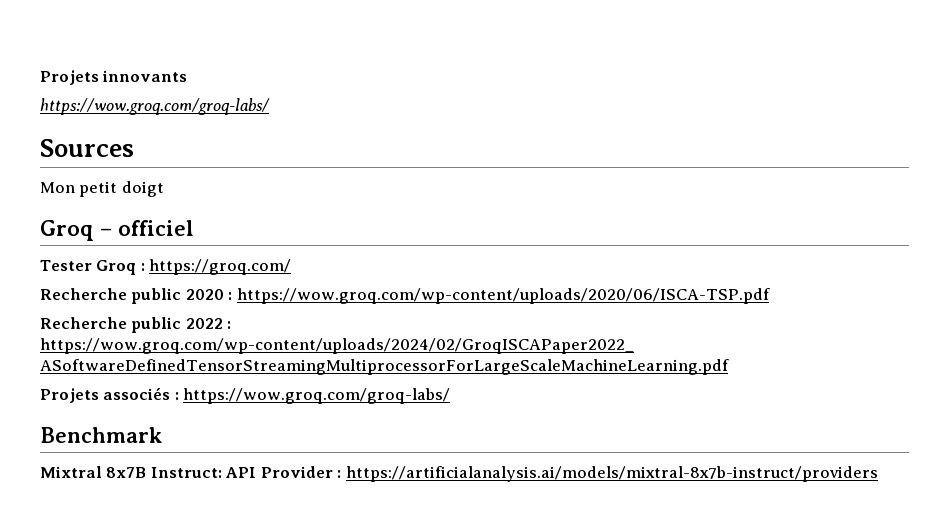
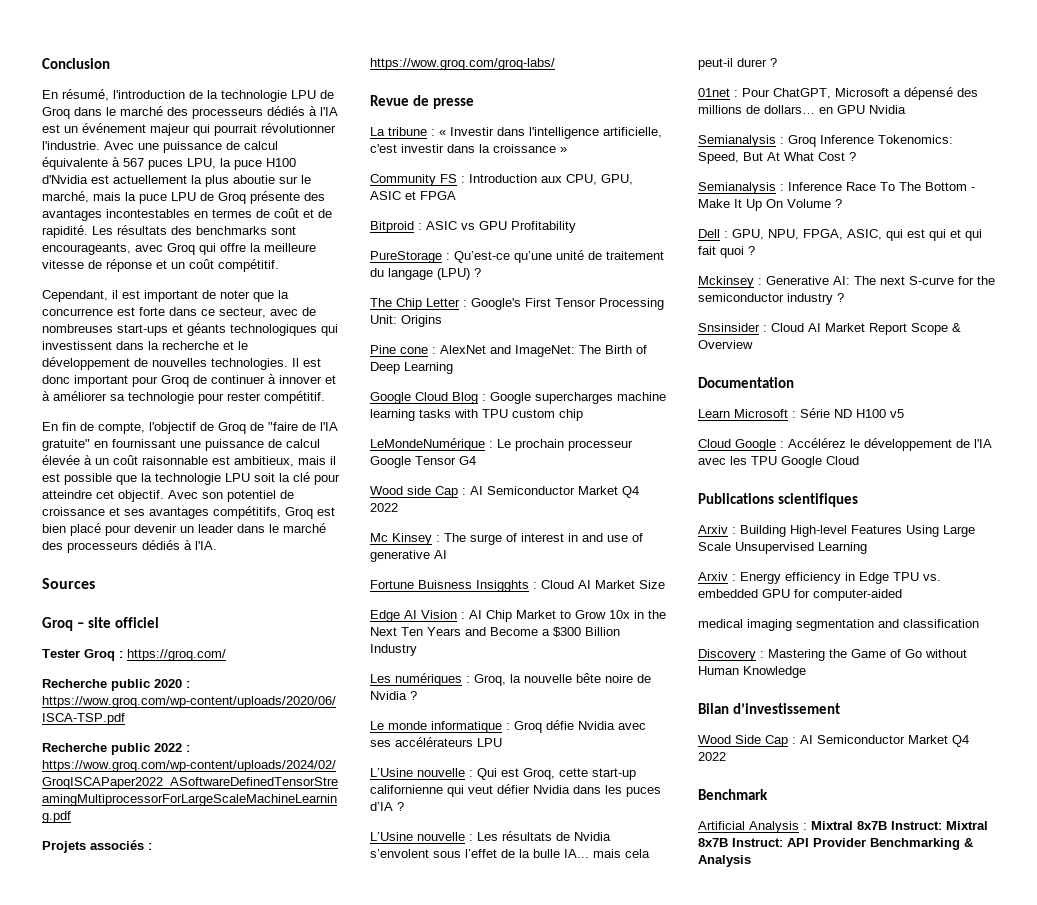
- Projets innovants
- https://wow.groq.com/groq-labs/
+ Conclusion
+ En résumé, l'introduction de la technologie LPU de Groq dans le marché des processeurs dédiés à l'IA est un événement majeur qui pourrait révolutionner l'industrie. Avec une puissance de calcul équivalente à 567 puces LPU, la puce H100 d'Nvidia est actuellement la plus aboutie sur le marché, mais la puce LPU de Groq présente des avantages incontestables en termes de coût et de rapidité. Les résultats des benchmarks sont encourageants, avec Groq qui offre la meilleure vitesse de réponse et un coût compétitif.
+ Cependant, il est important de noter que la concurrence est forte dans ce secteur, avec de nombreuses start-ups et géants technologiques qui investissent dans la recherche et le développement de nouvelles technologies. Il est donc important pour Groq de continuer à innover et à améliorer sa technologie pour rester compétitif.
+ En fin de compte, l'objectif de Groq de "faire de l'IA gratuite" en fournissant une puissance de calcul élevée à un coût raisonnable est ambitieux, mais il est possible que la technologie LPU soit la clé pour atteindre cet objectif. Avec son potentiel de croissance et ses avantages compétitifs, Groq est bien placé pour devenir un leader dans le marché des processeurs dédiés à l'IA.
  Sources
- Mon petit doigt
- Groq – officiel
+ Groq – site officiel
+ Revue de presse
+ La tribune : « Investir dans l'intelligence artificielle, c'est investir dans la croissance »
+ Community FS : Introduction aux CPU, GPU, ASIC et FPGA
+ Bitproid : ASIC vs GPU Profitability
+ PureStorage : Qu’est-ce qu’une unité de traitement du langage (LPU) ?
+ The Chip Letter : Google's First Tensor Processing Unit: Origins
+ Pine cone : AlexNet and ImageNet: The Birth of Deep Learning
+ Google Cloud Blog : Google supercharges machine learning tasks with TPU custom chip
+ LeMondeNumérique : Le prochain processeur Google Tensor G4
+ Wood side Cap : AI Semiconductor Market Q4 2022
+ Mc Kinsey : The surge of interest in and use of generative AI
+ Fortune Buisness Insigghts : Cloud AI Market Size
+ Edge AI Vision : AI Chip Market to Grow 10x in the Next Ten Years and Become a $300 Billion Industry
+ Les numériques : Groq, la nouvelle bête noire de Nvidia ?
+ Le monde informatique : Groq défie Nvidia avec ses accélérateurs LPU
+ L’Usine nouvelle : Qui est Groq, cette start-up californienne qui veut défier Nvidia dans les puces d’IA ?
+ L’Usine nouvelle : Les résultats de Nvidia s’envolent sous l’effet de la bulle IA... mais cela peut-il durer ?
+ 01net : Pour ChatGPT, Microsoft a dépensé des millions de dollars… en GPU Nvidia
+ Semianalysis : Groq Inference Tokenomics: Speed, But At What Cost ?
+ Semianalysis : Inference Race To The Bottom - Make It Up On Volume ?
+ Dell : GPU, NPU, FPGA, ASIC, qui est qui et qui fait quoi ?
+ Mckinsey : Generative AI: The next S-curve for the semiconductor industry ?
+ Snsinsider : Cloud AI Market Report Scope & Overview
+ Documentation
+ Learn Microsoft : Série ND H100 v5
+ Cloud Google : Accélérez le développement de l'IA avec les TPU Google Cloud
+ Publications scientifiques
+ Arxiv : Building High-level Features Using Large Scale Unsupervised Learning
+ Arxiv : Energy efficiency in Edge TPU vs. embedded GPU for computer-aided
+ medical imaging segmentation and classification
+ Discovery : Mastering the Game of Go without Human Knowledge
+ Bilan d’investissement
+ Wood Side Cap : AI Semiconductor Market Q4 2022
  Benchmark
- Mixtral 8x7B Instruct: API Provider : https://artificialanalysis.ai/models/mixtral-8x7b-instruct/providers
+ Artificial Analysis : Mixtral 8x7B Instruct: Mixtral 8x7B Instruct: API Provider Benchmarking & Analysis

